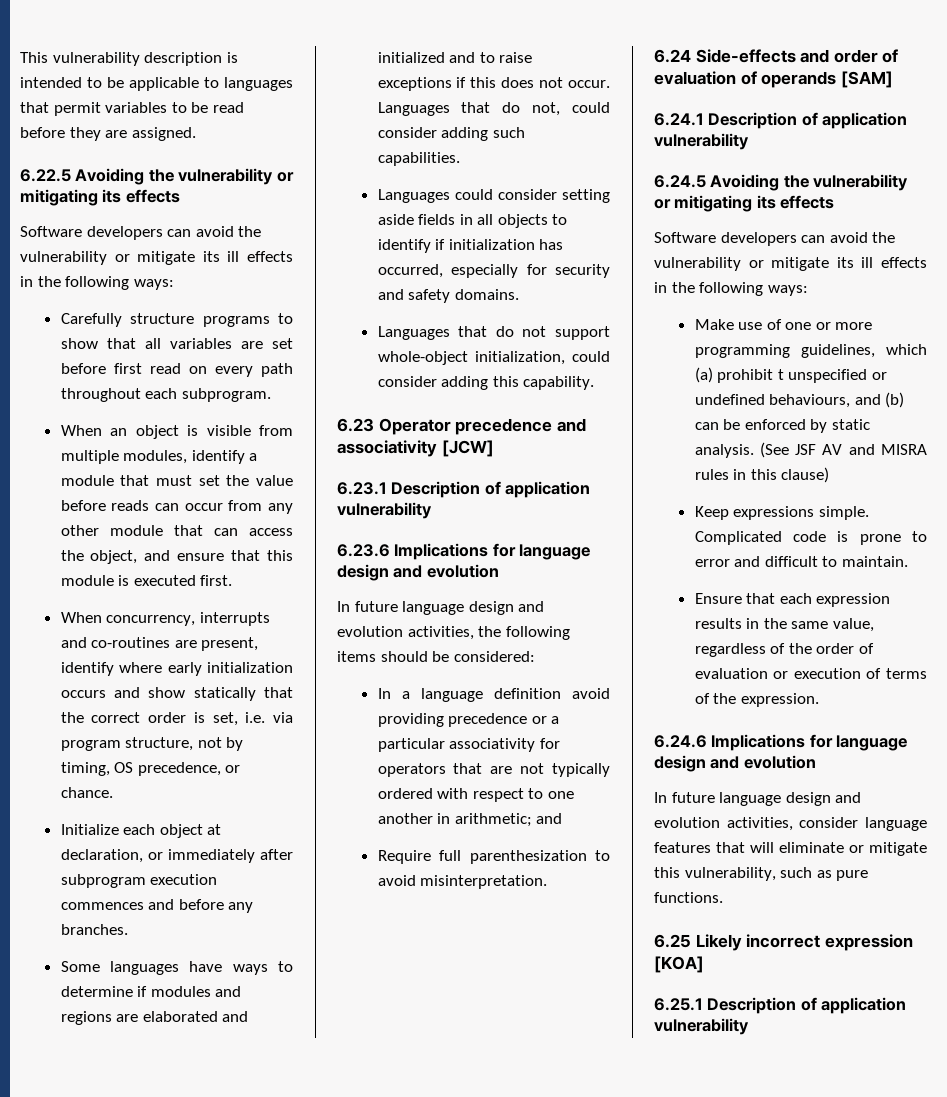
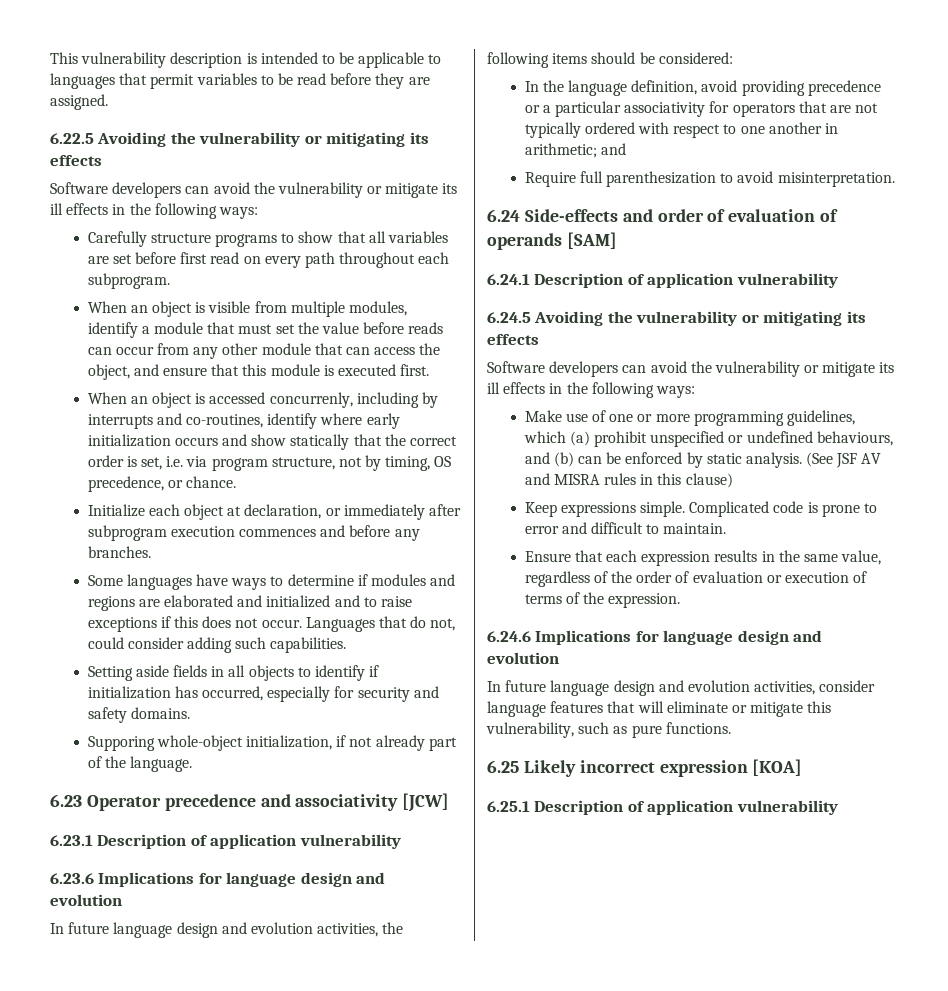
- When concurrency, interrupts and co-routines are present, identify where early initialization occurs and show statically that the correct order is set, i.e. via program structure, not by timing, OS precedence, or chance.
+ When an object is accessed concurrenly, including by interrupts and co-routines, identify where early initialization occurs and show statically that the correct order is set, i.e. via program structure, not by timing, OS precedence, or chance.
- Languages could consider setting aside fields in all objects to identify if initialization has occurred, especially for security and safety domains.
+ Setting aside fields in all objects to identify if initialization has occurred, especially for security and safety domains.
- Languages that do not support whole-object initialization, could consider adding this capability.
+ Supporing whole-object initialization, if not already part of the language.
- In a language definition avoid providing precedence or a particular associativity for operators that are not typically ordered with respect to one another in arithmetic; and
+ In the language definition, avoid providing precedence or a particular associativity for operators that are not typically ordered with respect to one another in arithmetic; and
- Make use of one or more programming guidelines, which (a) prohibit t unspecified or undefined behaviours, and (b) can be enforced by static analysis.
+ Make use of one or more programming guidelines, which (a) prohibit unspecified or undefined behaviours, and (b) can be enforced by static analysis.

